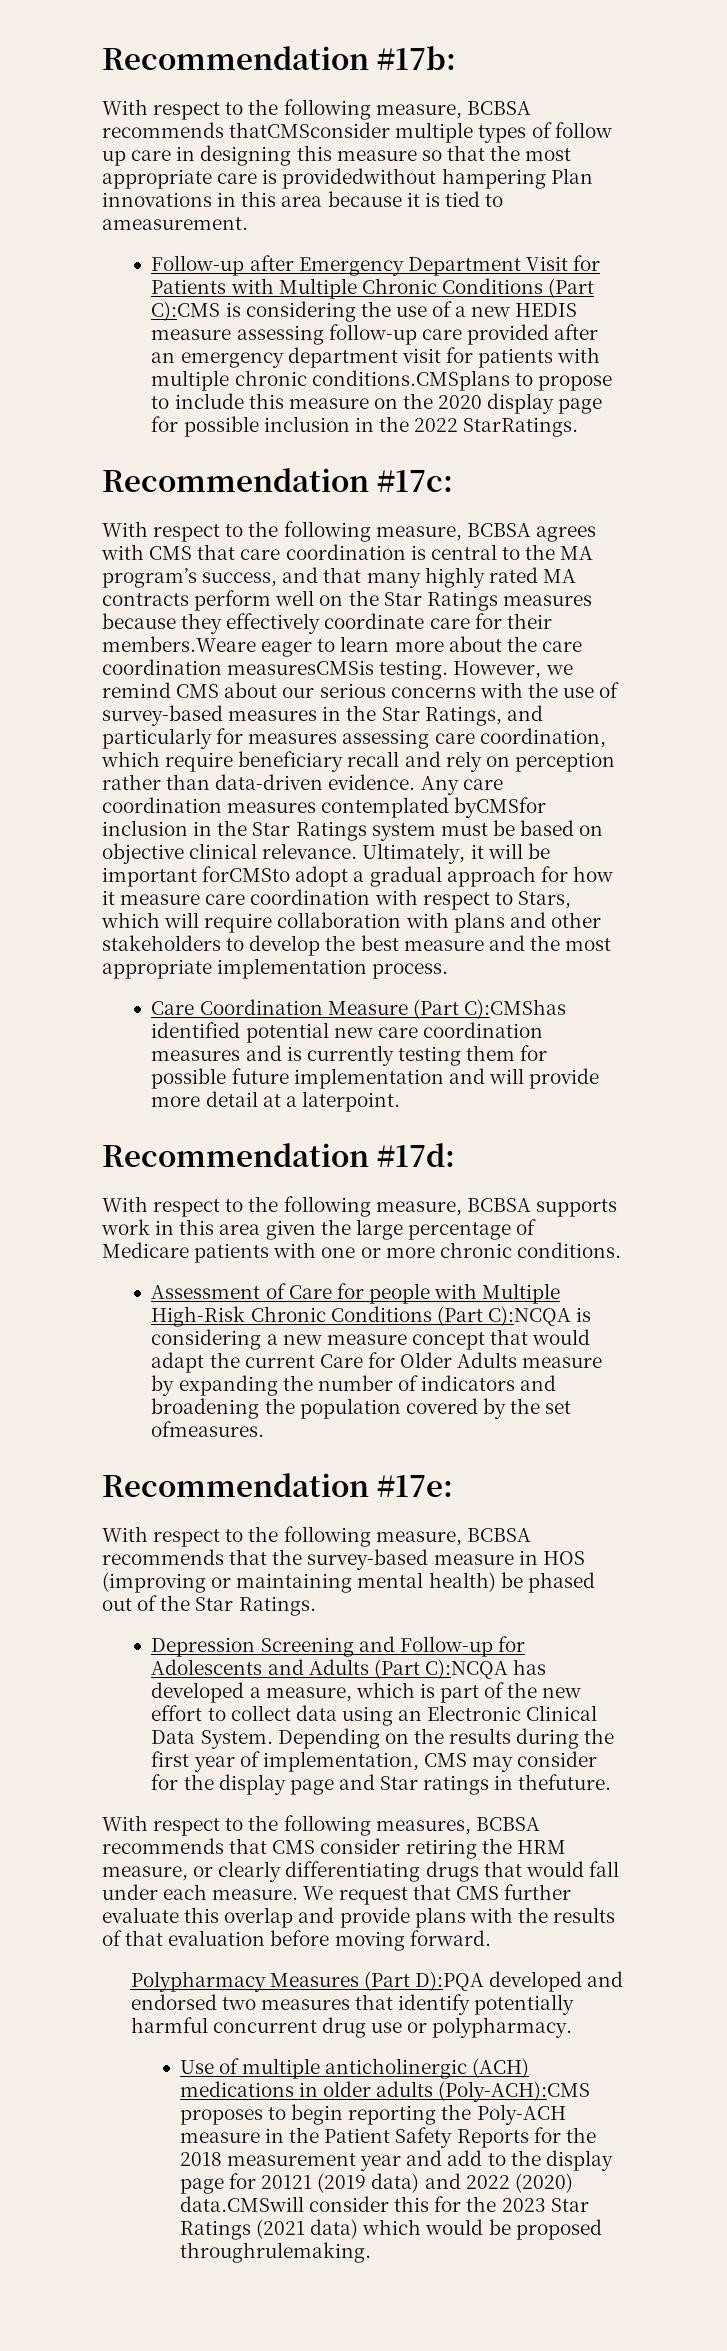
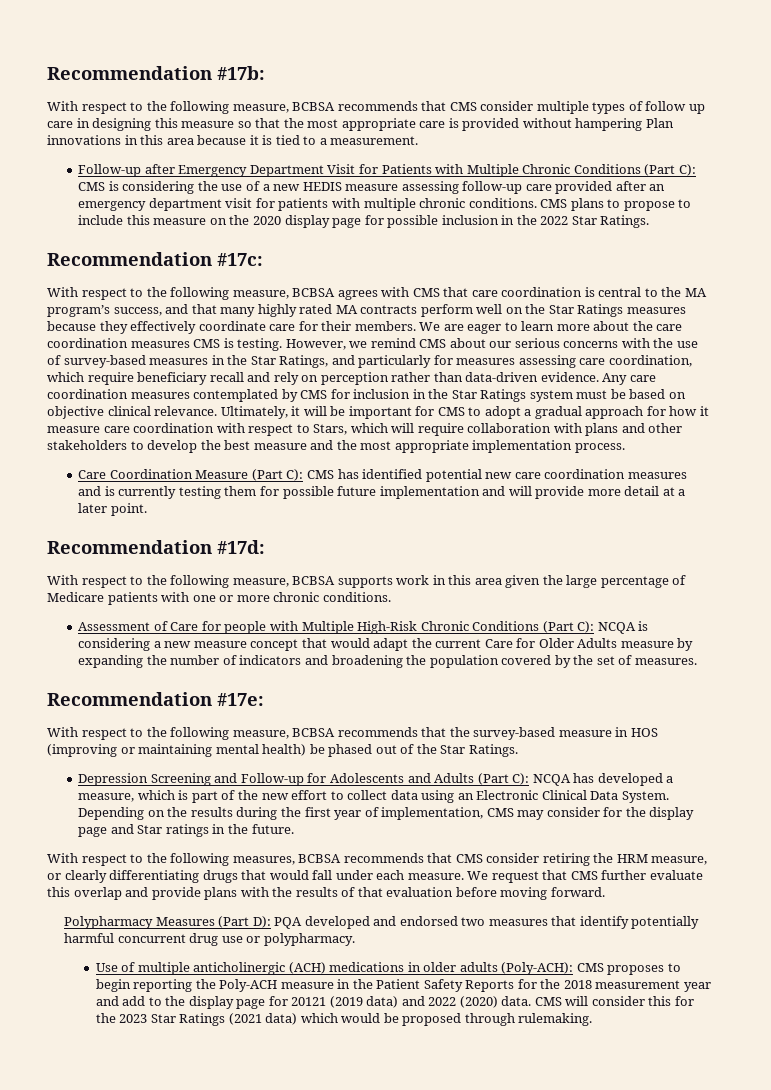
- With respect to the following measure, BCBSA recommends thatCMSconsider multiple types of follow up care in designing this measure so that the most appropriate care is providedwithout hampering Plan innovations in this area because it is tied to ameasurement.
+ With respect to the following measure, BCBSA recommends that CMS consider multiple types of follow up care in designing this measure so that the most appropriate care is provided without hampering Plan innovations in this area because it is tied to a measurement.
- Follow-up after Emergency Department Visit for Patients with Multiple Chronic Conditions (Part C):CMS is considering the use of a new HEDIS measure assessing follow-up care provided after an emergency department visit for patients with multiple chronic conditions.CMSplans to propose to include this measure on the 2020 display page for possible inclusion in the 2022 StarRatings.
+ Follow-up after Emergency Department Visit for Patients with Multiple Chronic Conditions (Part C): CMS is considering the use of a new HEDIS measure assessing follow-up care provided after an emergency department visit for patients with multiple chronic conditions. CMS plans to propose to include this measure on the 2020 display page for possible inclusion in the 2022 Star Ratings.
- With respect to the following measure, BCBSA agrees with CMS that care coordination is central to the MA program’s success, and that many highly rated MA contracts perform well on the Star Ratings measures because they effectively coordinate care for their members.Weare eager to learn more about the care coordination measuresCMSis testing.
+ With respect to the following measure, BCBSA agrees with CMS that care coordination is central to the MA program’s success, and that many highly rated MA contracts perform well on the Star Ratings measures because they effectively coordinate care for their members. We are eager to learn more about the care coordination measures CMS is testing.
- Any care coordination measures contemplated byCMSfor inclusion in the Star Ratings system must be based on objective clinical relevance.
+ Any care coordination measures contemplated by CMS for inclusion in the Star Ratings system must be based on objective clinical relevance.
- Ultimately, it will be important forCMSto adopt a gradual approach for how it measure care coordination with respect to Stars, which will require collaboration with plans and other stakeholders to develop the best measure and the most appropriate implementation process.
+ Ultimately, it will be important for CMS to adopt a gradual approach for how it measure care coordination with respect to Stars, which will require collaboration with plans and other stakeholders to develop the best measure and the most appropriate implementation process.
- Care Coordination Measure (Part C):CMShas identified potential new care coordination measures and is currently testing them for possible future implementation and will provide more detail at a laterpoint.
+ Care Coordination Measure (Part C): CMS has identified potential new care coordination measures and is currently testing them for possible future implementation and will provide more detail at a later point.
- Assessment of Care for people with Multiple High-Risk Chronic Conditions (Part C):NCQA is considering a new measure concept that would adapt the current Care for Older Adults measure by expanding the number of indicators and broadening the population covered by the set ofmeasures.
+ Assessment of Care for people with Multiple High-Risk Chronic Conditions (Part C): NCQA is considering a new measure concept that would adapt the current Care for Older Adults measure by expanding the number of indicators and broadening the population covered by the set of measures.
- Depression Screening and Follow-up for Adolescents and Adults (Part C):NCQA has developed a measure, which is part of the new effort to collect data using an Electronic Clinical Data System.
+ Depression Screening and Follow-up for Adolescents and Adults (Part C): NCQA has developed a measure, which is part of the new effort to collect data using an Electronic Clinical Data System.
- Depending on the results during the first year of implementation, CMS may consider for the display page and Star ratings in thefuture.
+ Depending on the results during the first year of implementation, CMS may consider for the display page and Star ratings in the future.
- Polypharmacy Measures (Part D):PQA developed and endorsed two measures that identify potentially harmful concurrent drug use or polypharmacy.
+ Polypharmacy Measures (Part D): PQA developed and endorsed two measures that identify potentially harmful concurrent drug use or polypharmacy.
- Use of multiple anticholinergic (ACH) medications in older adults (Poly-ACH):CMS proposes to begin reporting the Poly-ACH measure in the Patient Safety Reports for the 2018 measurement year and add to the display page for 20121 (2019 data) and 2022 (2020) data.CMSwill consider this for the 2023 Star Ratings (2021 data) which would be proposed throughrulemaking.
+ Use of multiple anticholinergic (ACH) medications in older adults (Poly-ACH): CMS proposes to begin reporting the Poly-ACH measure in the Patient Safety Reports for the 2018 measurement year and add to the display page for 20121 (2019 data) and 2022 (2020) data. CMS will consider this for the 2023 Star Ratings (2021 data) which would be proposed through rulemaking.

